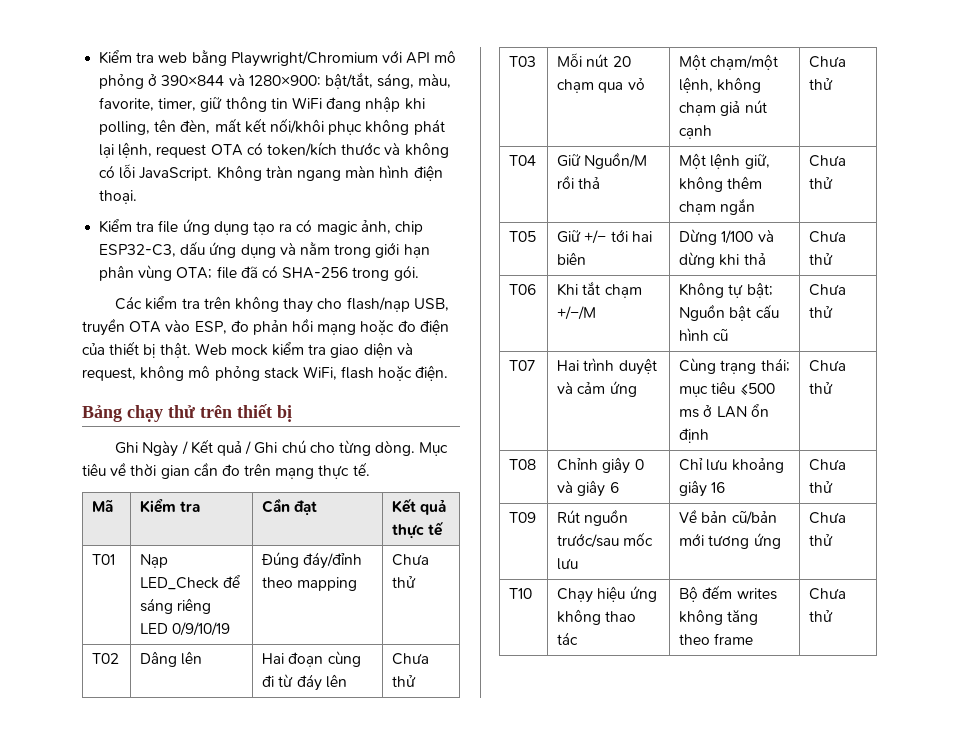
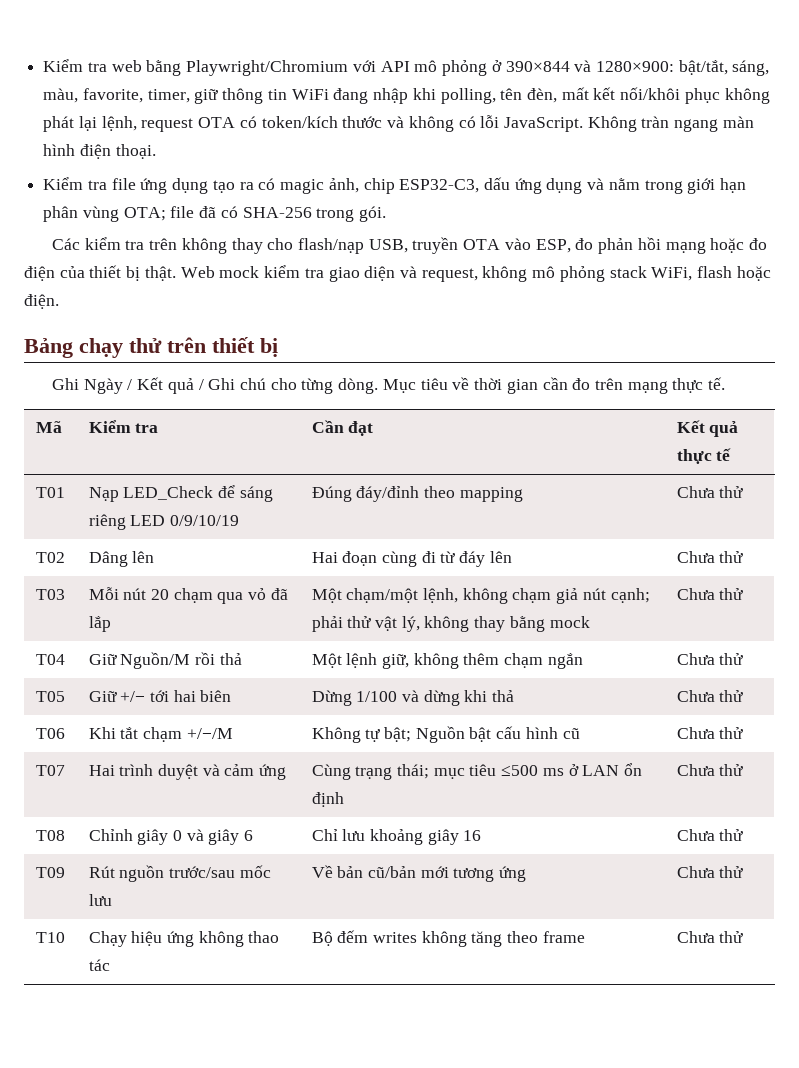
- T03 | Mỗi nút 20 chạm qua vỏ | Một chạm/một lệnh, không chạm giả nút cạnh | Chưa thử
+ T03 | Mỗi nút 20 chạm qua vỏ đã lắp | Một chạm/một lệnh, không chạm giả nút cạnh; phải thử vật lý, không thay bằng mock | Chưa thử

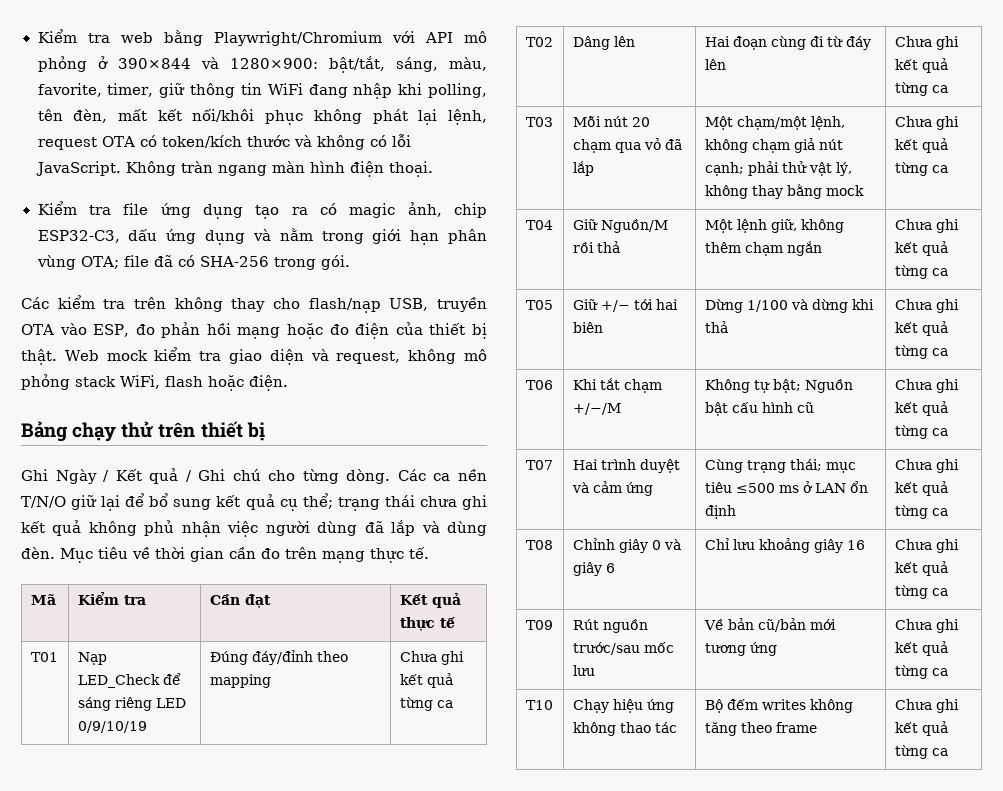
+ Các ca nền T/N/O giữ lại để bổ sung kết quả cụ thể; trạng thái chưa ghi kết quả không phủ nhận việc người dùng đã lắp và dùng đèn.
- T01 | Nạp LED_Check để sáng riêng LED 0/9/10/19 | Đúng đáy/đỉnh theo mapping | Chưa thử
+ T01 | Nạp LED_Check để sáng riêng LED 0/9/10/19 | Đúng đáy/đỉnh theo mapping | Chưa ghi kết quả từng ca
- T02 | Dâng lên | Hai đoạn cùng đi từ đáy lên | Chưa thử
+ T02 | Dâng lên | Hai đoạn cùng đi từ đáy lên | Chưa ghi kết quả từng ca
- T03 | Mỗi nút 20 chạm qua vỏ đã lắp | Một chạm/một lệnh, không chạm giả nút cạnh; phải thử vật lý, không thay bằng mock | Chưa thử
+ T03 | Mỗi nút 20 chạm qua vỏ đã lắp | Một chạm/một lệnh, không chạm giả nút cạnh; phải thử vật lý, không thay bằng mock | Chưa ghi kết quả từng ca
- T04 | Giữ Nguồn/M rồi thả | Một lệnh giữ, không thêm chạm ngắn | Chưa thử
+ T04 | Giữ Nguồn/M rồi thả | Một lệnh giữ, không thêm chạm ngắn | Chưa ghi kết quả từng ca
- T05 | Giữ +/− tới hai biên | Dừng 1/100 và dừng khi thả | Chưa thử
+ T05 | Giữ +/− tới hai biên | Dừng 1/100 và dừng khi thả | Chưa ghi kết quả từng ca
- T06 | Khi tắt chạm +/−/M | Không tự bật; Nguồn bật cấu hình cũ | Chưa thử
+ T06 | Khi tắt chạm +/−/M | Không tự bật; Nguồn bật cấu hình cũ | Chưa ghi kết quả từng ca
- T07 | Hai trình duyệt và cảm ứng | Cùng trạng thái; mục tiêu ≤500 ms ở LAN ổn định | Chưa thử
+ T07 | Hai trình duyệt và cảm ứng | Cùng trạng thái; mục tiêu ≤500 ms ở LAN ổn định | Chưa ghi kết quả từng ca
- T08 | Chỉnh giây 0 và giây 6 | Chỉ lưu khoảng giây 16 | Chưa thử
+ T08 | Chỉnh giây 0 và giây 6 | Chỉ lưu khoảng giây 16 | Chưa ghi kết quả từng ca
- T09 | Rút nguồn trước/sau mốc lưu | Về bản cũ/bản mới tương ứng | Chưa thử
+ T09 | Rút nguồn trước/sau mốc lưu | Về bản cũ/bản mới tương ứng | Chưa ghi kết quả từng ca
- T10 | Chạy hiệu ứng không thao tác | Bộ đếm writes không tăng theo frame | Chưa thử
+ T10 | Chạy hiệu ứng không thao tác | Bộ đếm writes không tăng theo frame | Chưa ghi kết quả từng ca

